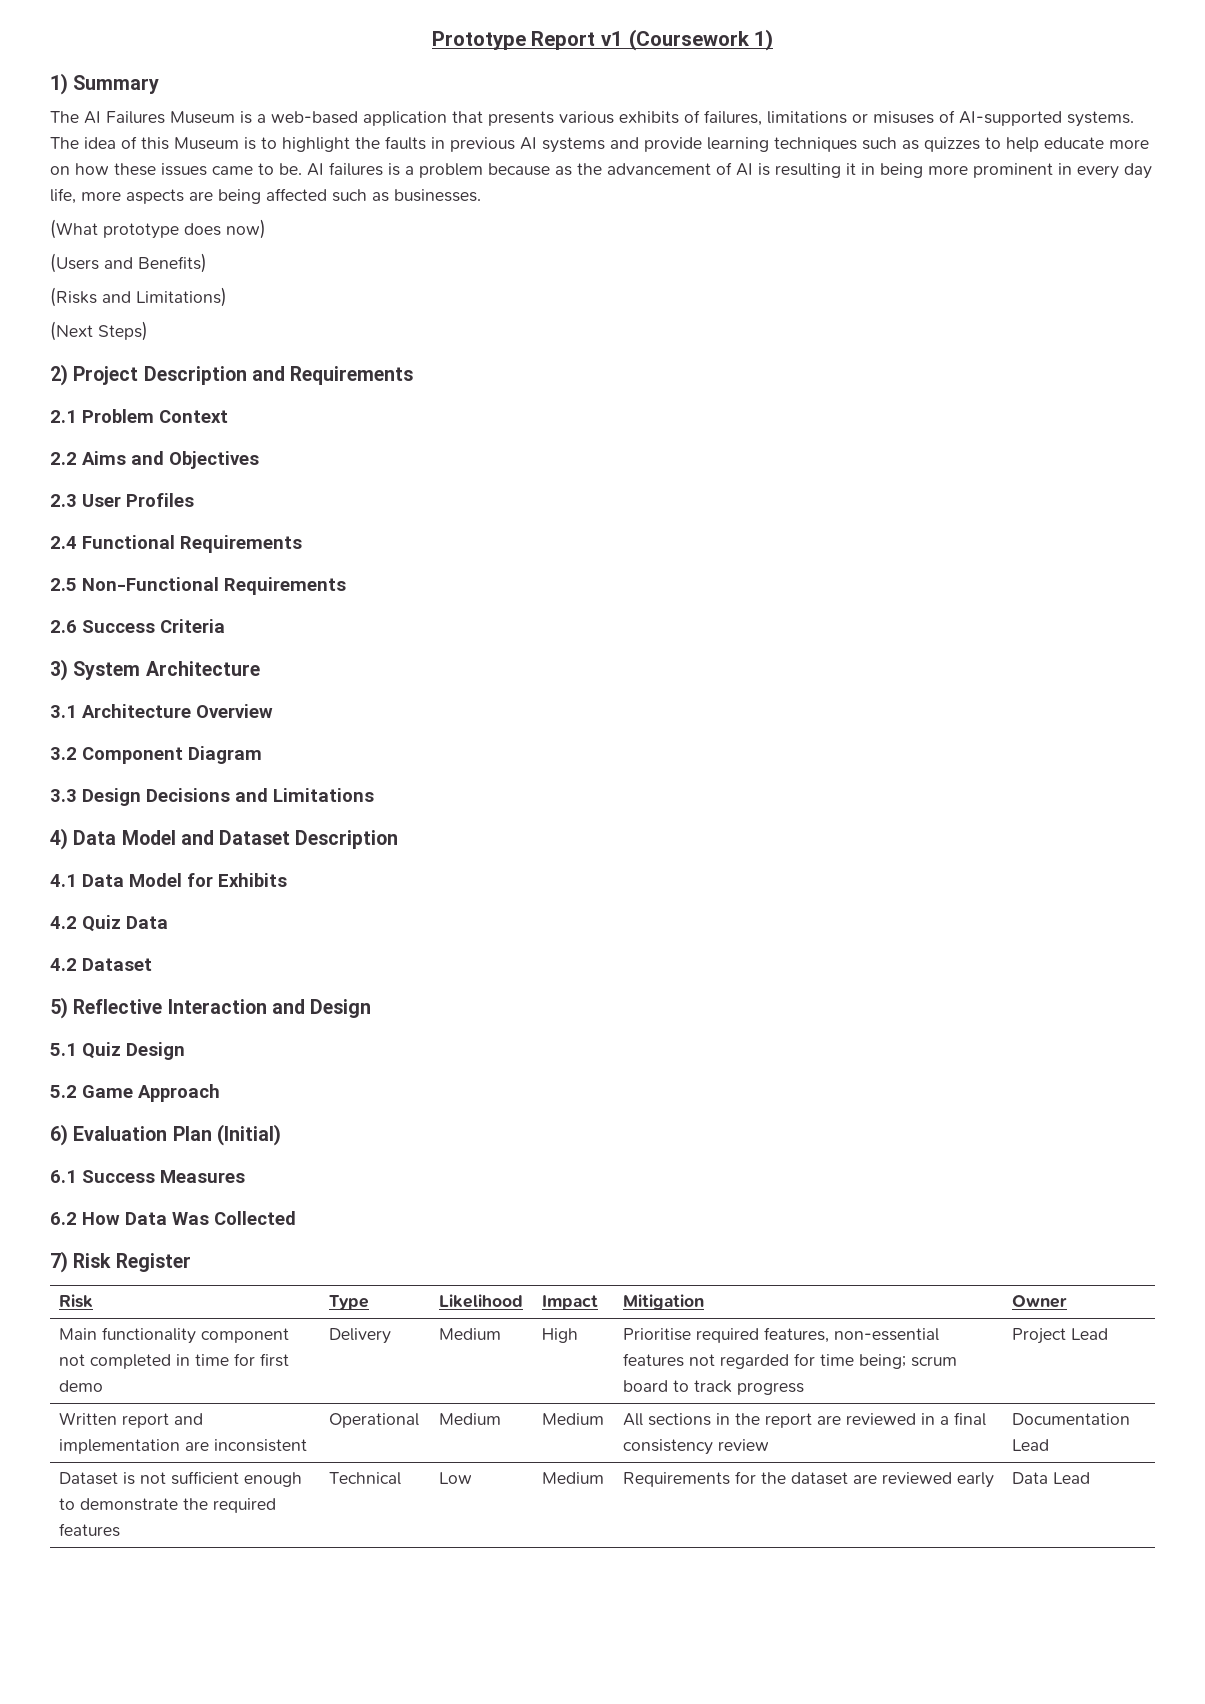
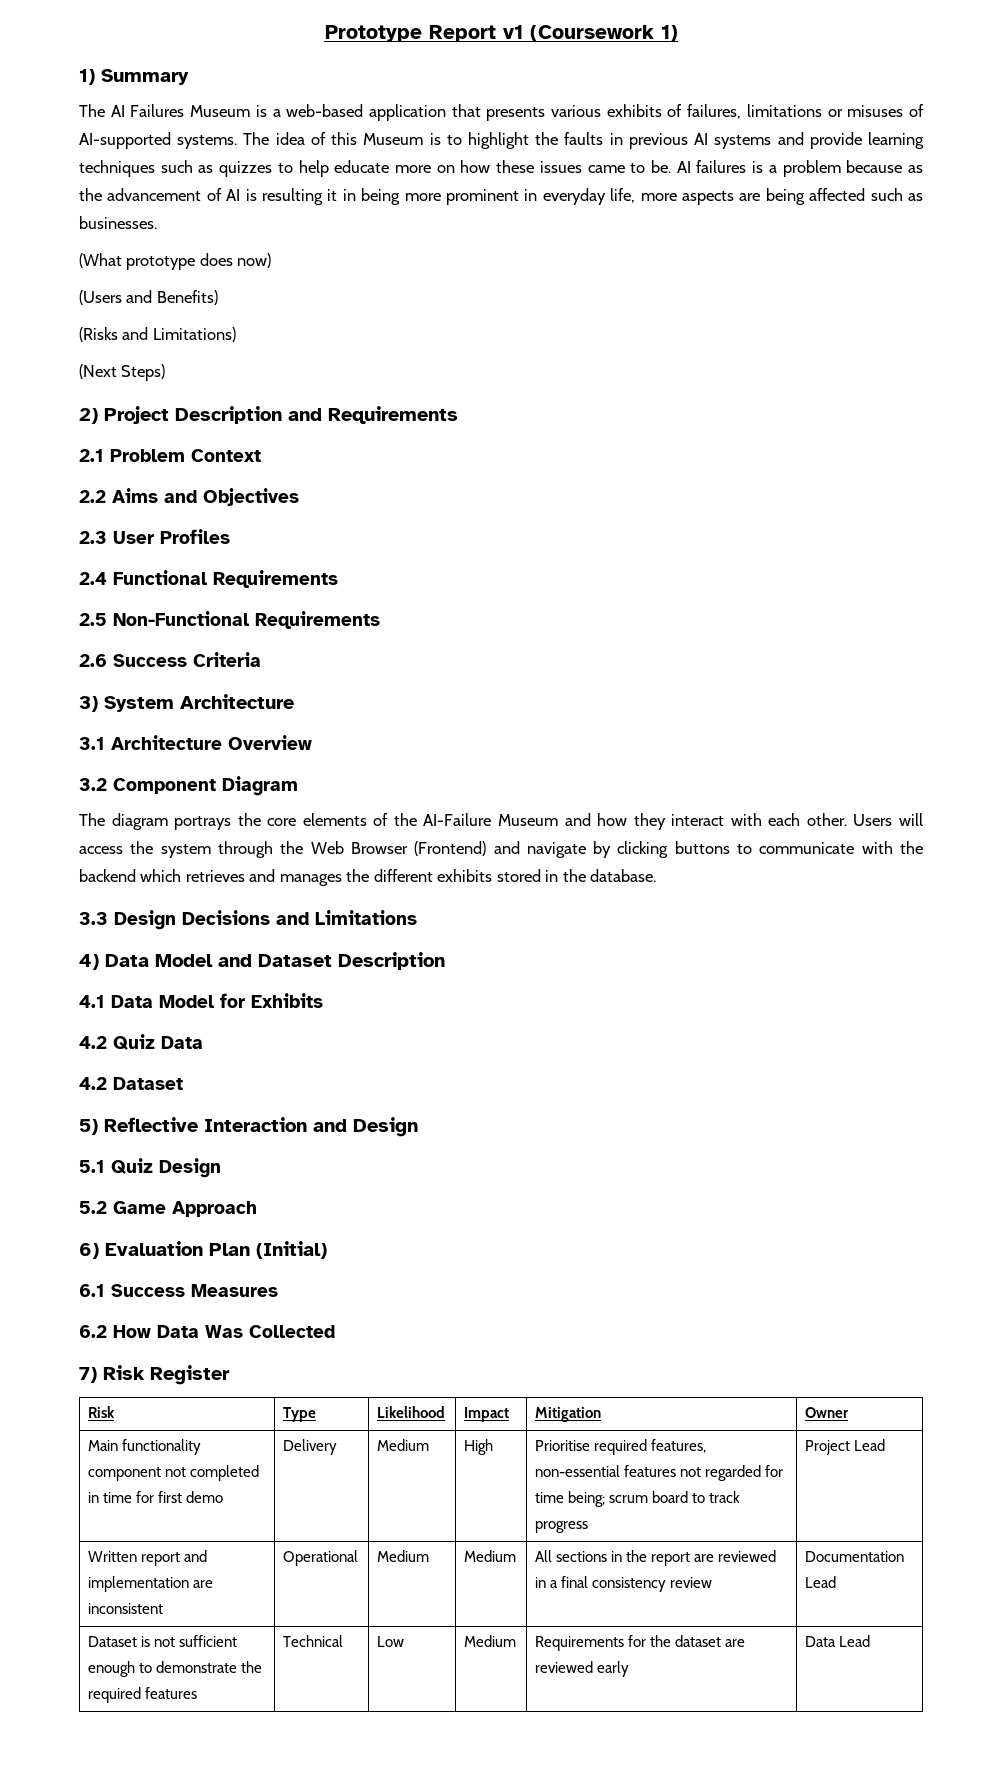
- AI failures is a problem because as the advancement of AI is resulting it in being more prominent in every day life, more aspects are being affected such as businesses.
+ AI failures is a problem because as the advancement of AI is resulting it in being more prominent in everyday life, more aspects are being affected such as businesses.
+ The diagram portrays the core elements of the AI-Failure Museum and how they interact with each other. Users will access the system through the Web Browser (Frontend) and navigate by clicking buttons to communicate with the backend which retrieves and manages the different exhibits stored in the database.

